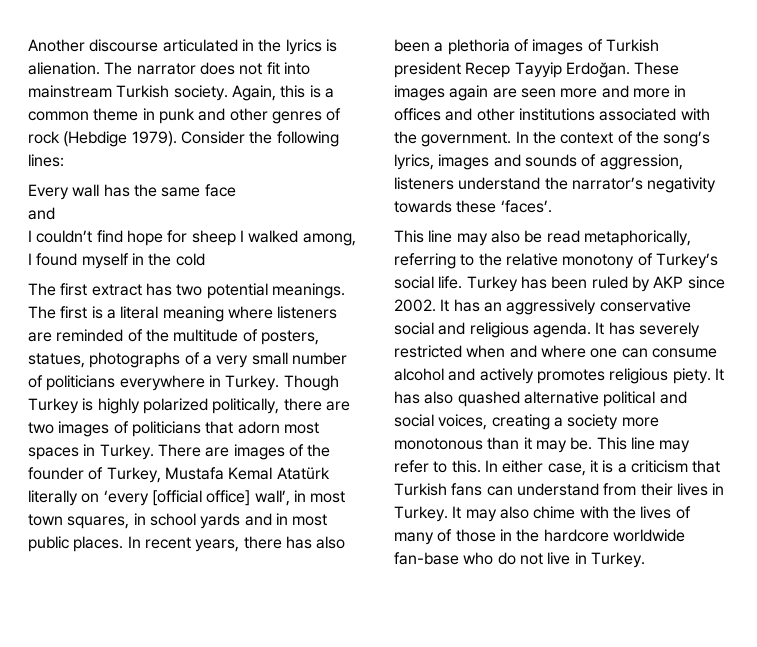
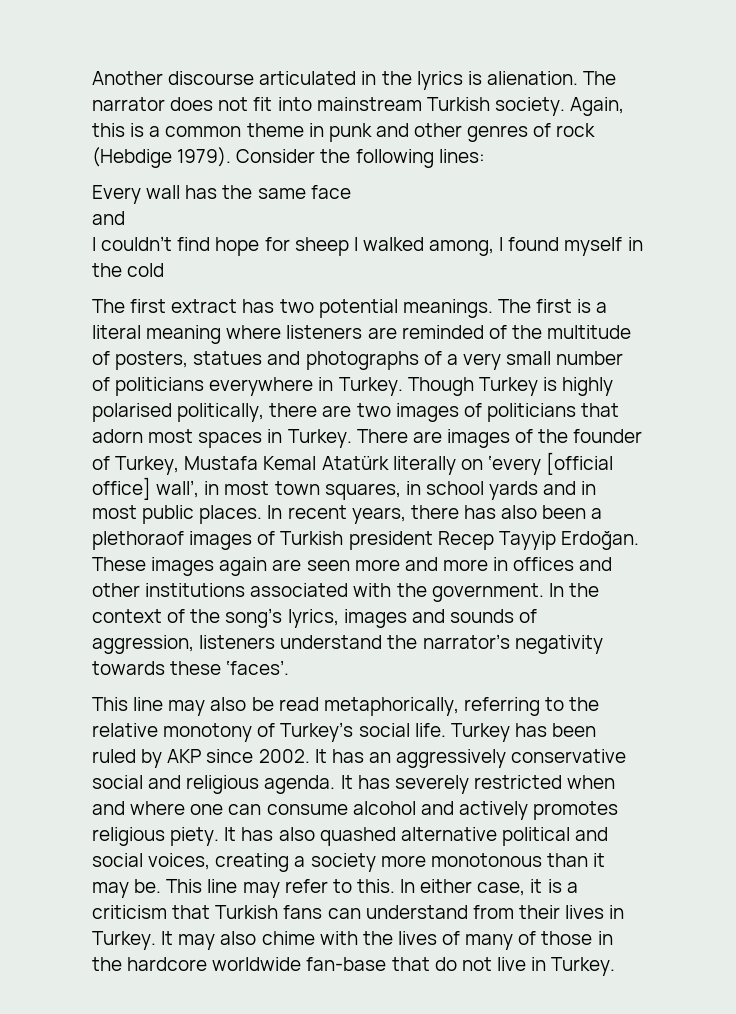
- The first is a literal meaning where listeners are reminded of the multitude of posters, statues, photographs of a very small number of politicians everywhere in Turkey.
+ The first is a literal meaning where listeners are reminded of the multitude of posters, statues and photographs of a very small number of politicians everywhere in Turkey.
- Though Turkey is highly polarized politically, there are two images of politicians that adorn most spaces in Turkey.
+ Though Turkey is highly polarised politically, there are two images of politicians that adorn most spaces in Turkey.
- In recent years, there has also been a plethoria of images of Turkish president Recep Tayyip Erdoğan.
+ In recent years, there has also been a plethoraof images of Turkish president Recep Tayyip Erdoğan.
- It may also chime with the lives of many of those in the hardcore worldwide fan-base who do not live in Turkey.
+ It may also chime with the lives of many of those in the hardcore worldwide fan-base that do not live in Turkey.

